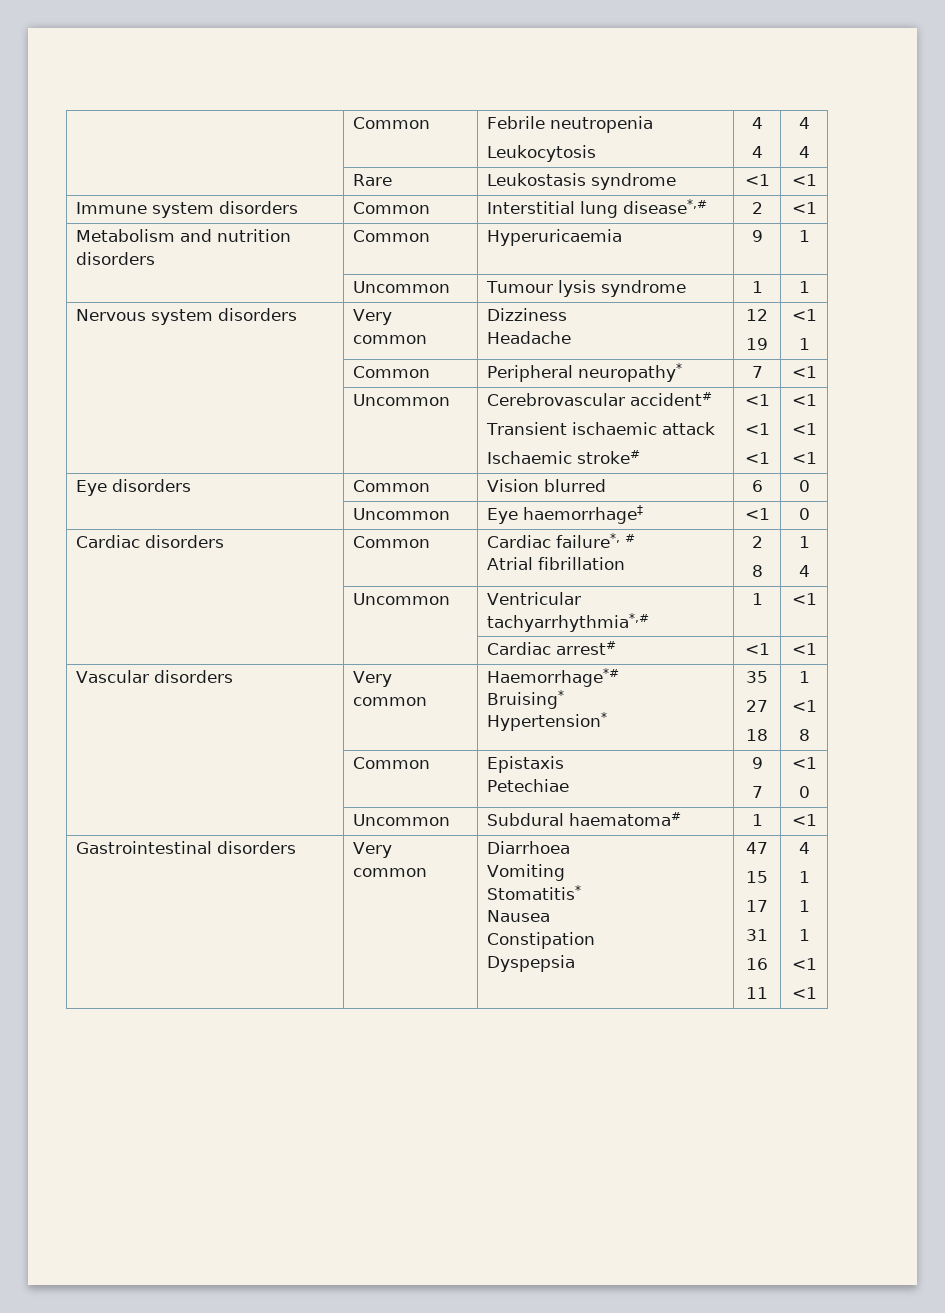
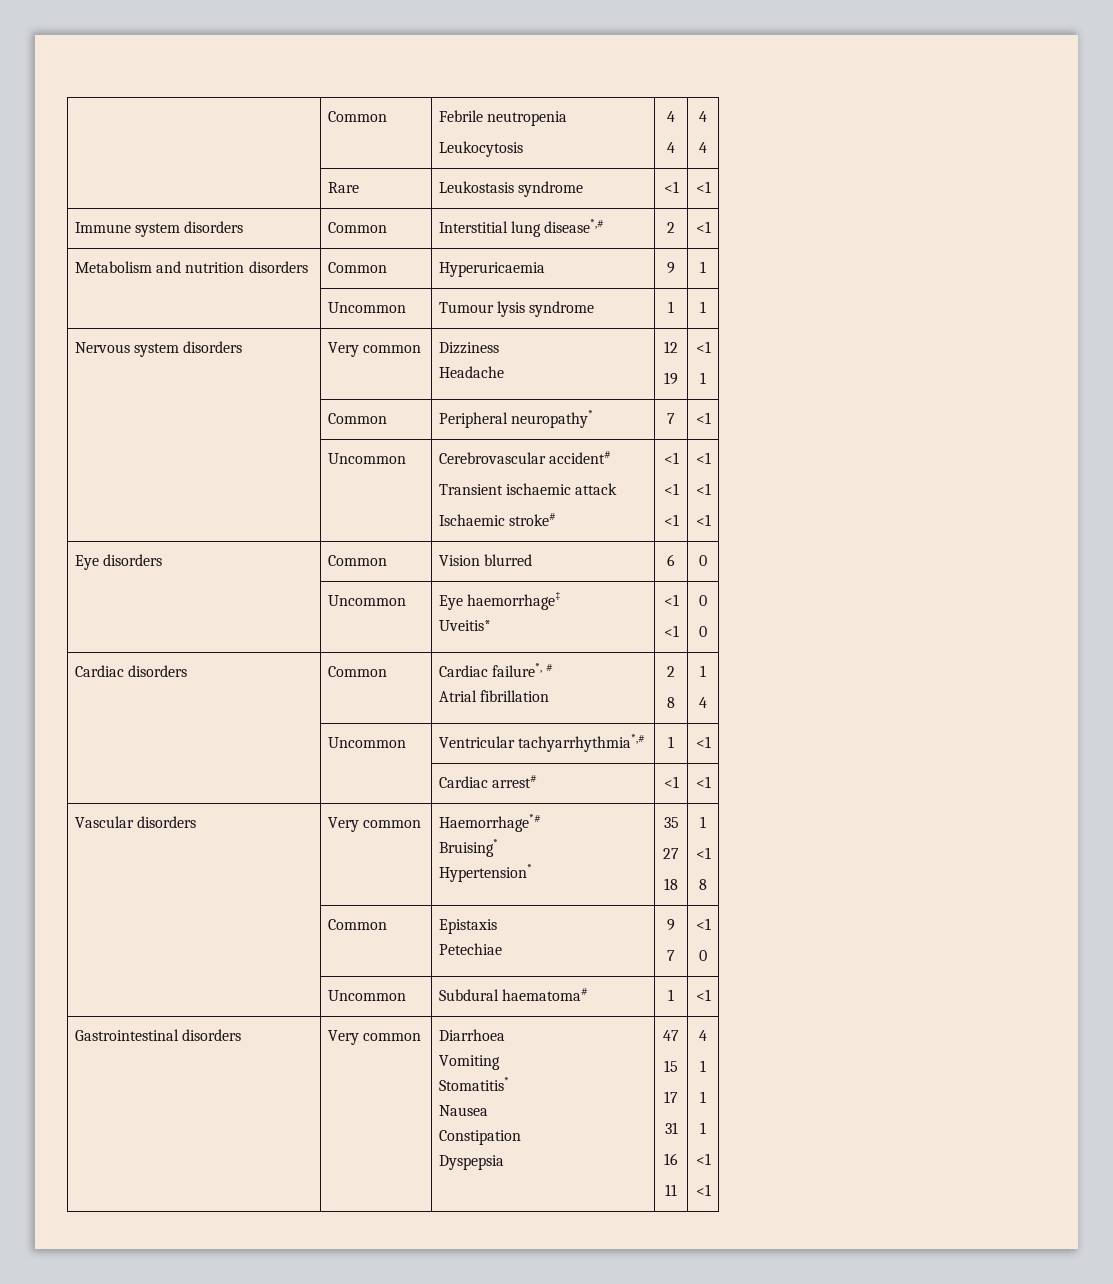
- | Uncommon | Eye haemorrhage‡ | <1 | 0
+ | Uncommon | Eye haemorrhage‡
+ Uveitis* | <1
+ <1 | 0
+ 0

